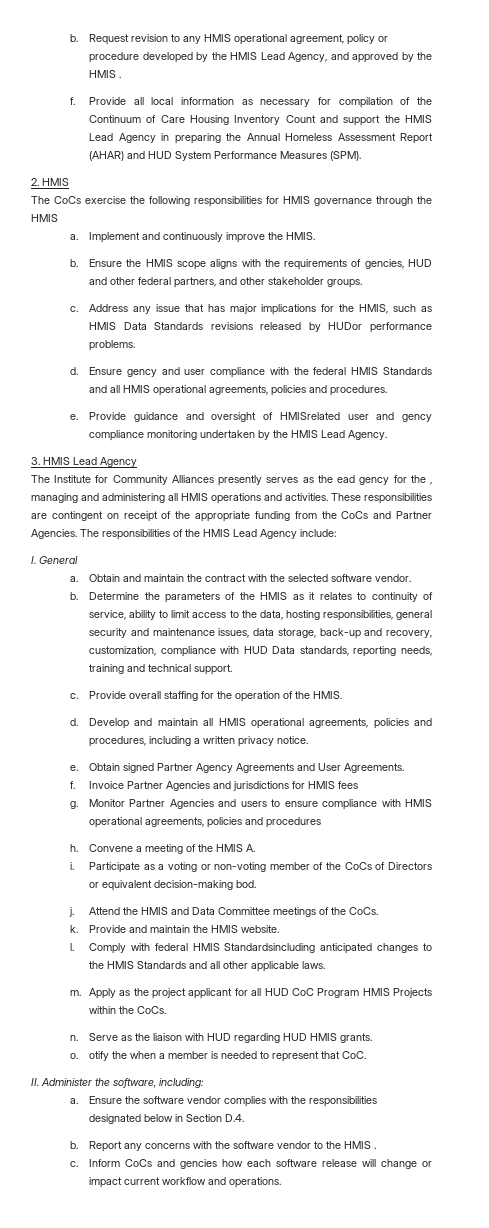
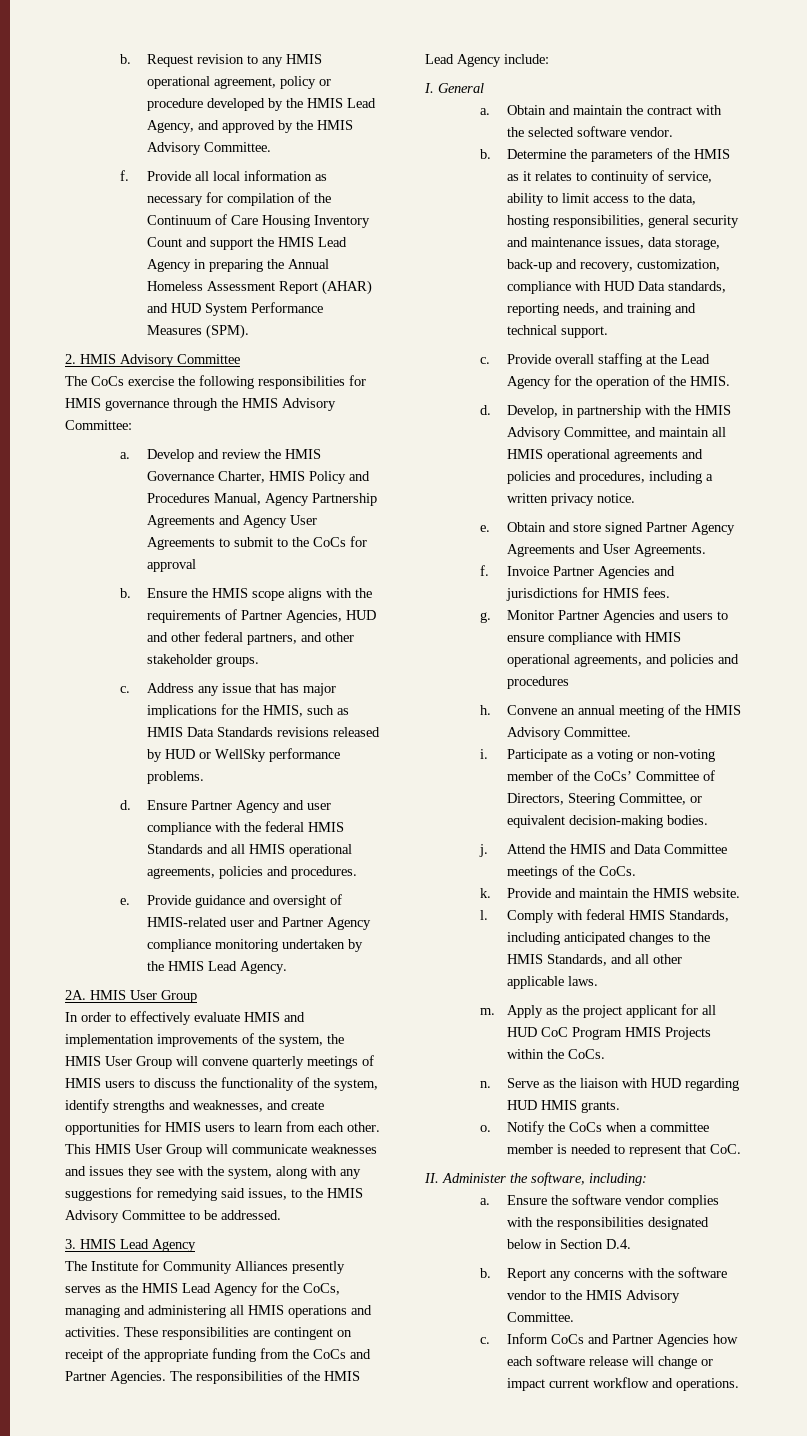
- Request revision to any HMIS operational agreement, policy or procedure developed by the HMIS Lead Agency, and approved by the HMIS .
+ Request revision to any HMIS operational agreement, policy or procedure developed by the HMIS Lead Agency, and approved by the HMIS Advisory Committee.
- 2. HMIS
+ 2. HMIS Advisory Committee
- The CoCs exercise the following responsibilities for HMIS governance through the HMIS
- a. Implement and continuously improve the HMIS.
+ The CoCs exercise the following responsibilities for HMIS governance through the HMIS Advisory Committee:
+ a. Develop and review the HMIS Governance Charter, HMIS Policy and Procedures Manual, Agency Partnership Agreements and Agency User Agreements to submit to the CoCs for approval
- Ensure the HMIS scope aligns with the requirements of gencies, HUD and other federal partners, and other stakeholder groups.
+ Ensure the HMIS scope aligns with the requirements of Partner Agencies, HUD and other federal partners, and other stakeholder groups.
- Address any issue that has major implications for the HMIS, such as HMIS Data Standards revisions released by HUDor performance problems.
+ Address any issue that has major implications for the HMIS, such as HMIS Data Standards revisions released by HUD or WellSky performance problems.
- Ensure gency and user compliance with the federal HMIS Standards and all HMIS operational agreements, policies and procedures.
+ Ensure Partner Agency and user compliance with the federal HMIS Standards and all HMIS operational agreements, policies and procedures.
- Provide guidance and oversight of HMISrelated user and gency compliance monitoring undertaken by the HMIS Lead Agency.
+ Provide guidance and oversight of HMIS-related user and Partner Agency compliance monitoring undertaken by the HMIS Lead Agency.
+ 2A. HMIS User Group
+ In order to effectively evaluate HMIS and implementation improvements of the system, the HMIS User Group will convene quarterly meetings of HMIS users to discuss the functionality of the system, identify strengths and weaknesses, and create opportunities for HMIS users to learn from each other. This HMIS User Group will communicate weaknesses and issues they see with the system, along with any suggestions for remedying said issues, to the HMIS Advisory Committee to be addressed.
- The Institute for Community Alliances presently serves as the ead gency for the , managing and administering all HMIS operations and activities.
+ The Institute for Community Alliances presently serves as the HMIS Lead Agency for the CoCs, managing and administering all HMIS operations and activities.
- Determine the parameters of the HMIS as it relates to continuity of service, ability to limit access to the data, hosting responsibilities, general security and maintenance issues, data storage, back-up and recovery, customization, compliance with HUD Data standards, reporting needs, training and technical support.
+ Determine the parameters of the HMIS as it relates to continuity of service, ability to limit access to the data, hosting responsibilities, general security and maintenance issues, data storage, back-up and recovery, customization, compliance with HUD Data standards, reporting needs, and training and technical support.
- Provide overall staffing for the operation of the HMIS.
+ Provide overall staffing at the Lead Agency for the operation of the HMIS.
- Develop and maintain all HMIS operational agreements, policies and procedures, including a written privacy notice.
+ Develop, in partnership with the HMIS Advisory Committee, and maintain all HMIS operational agreements and policies and procedures, including a written privacy notice.
- Obtain signed Partner Agency Agreements and User Agreements.
+ Obtain and store signed Partner Agency Agreements and User Agreements.
- Invoice Partner Agencies and jurisdictions for HMIS fees
+ Invoice Partner Agencies and jurisdictions for HMIS fees.
- Monitor Partner Agencies and users to ensure compliance with HMIS operational agreements, policies and procedures
+ Monitor Partner Agencies and users to ensure compliance with HMIS operational agreements, and policies and procedures
- Convene a meeting of the HMIS A.
+ Convene an annual meeting of the HMIS Advisory Committee.
- Participate as a voting or non-voting member of the CoCs of Directors or equivalent decision-making bod.
+ Participate as a voting or non-voting member of the CoCs’ Committee of Directors, Steering Committee, or equivalent decision-making bodies.
- Comply with federal HMIS Standardsincluding anticipated changes to the HMIS Standards and all other applicable laws.
+ Comply with federal HMIS Standards, including anticipated changes to the HMIS Standards, and all other applicable laws.
- o. otify the when a member is needed to represent that CoC.
+ o. Notify the CoCs when a committee member is needed to represent that CoC.
- Report any concerns with the software vendor to the HMIS .
+ Report any concerns with the software vendor to the HMIS Advisory Committee.
- Inform CoCs and gencies how each software release will change or impact current workflow and operations.
+ Inform CoCs and Partner Agencies how each software release will change or impact current workflow and operations.

